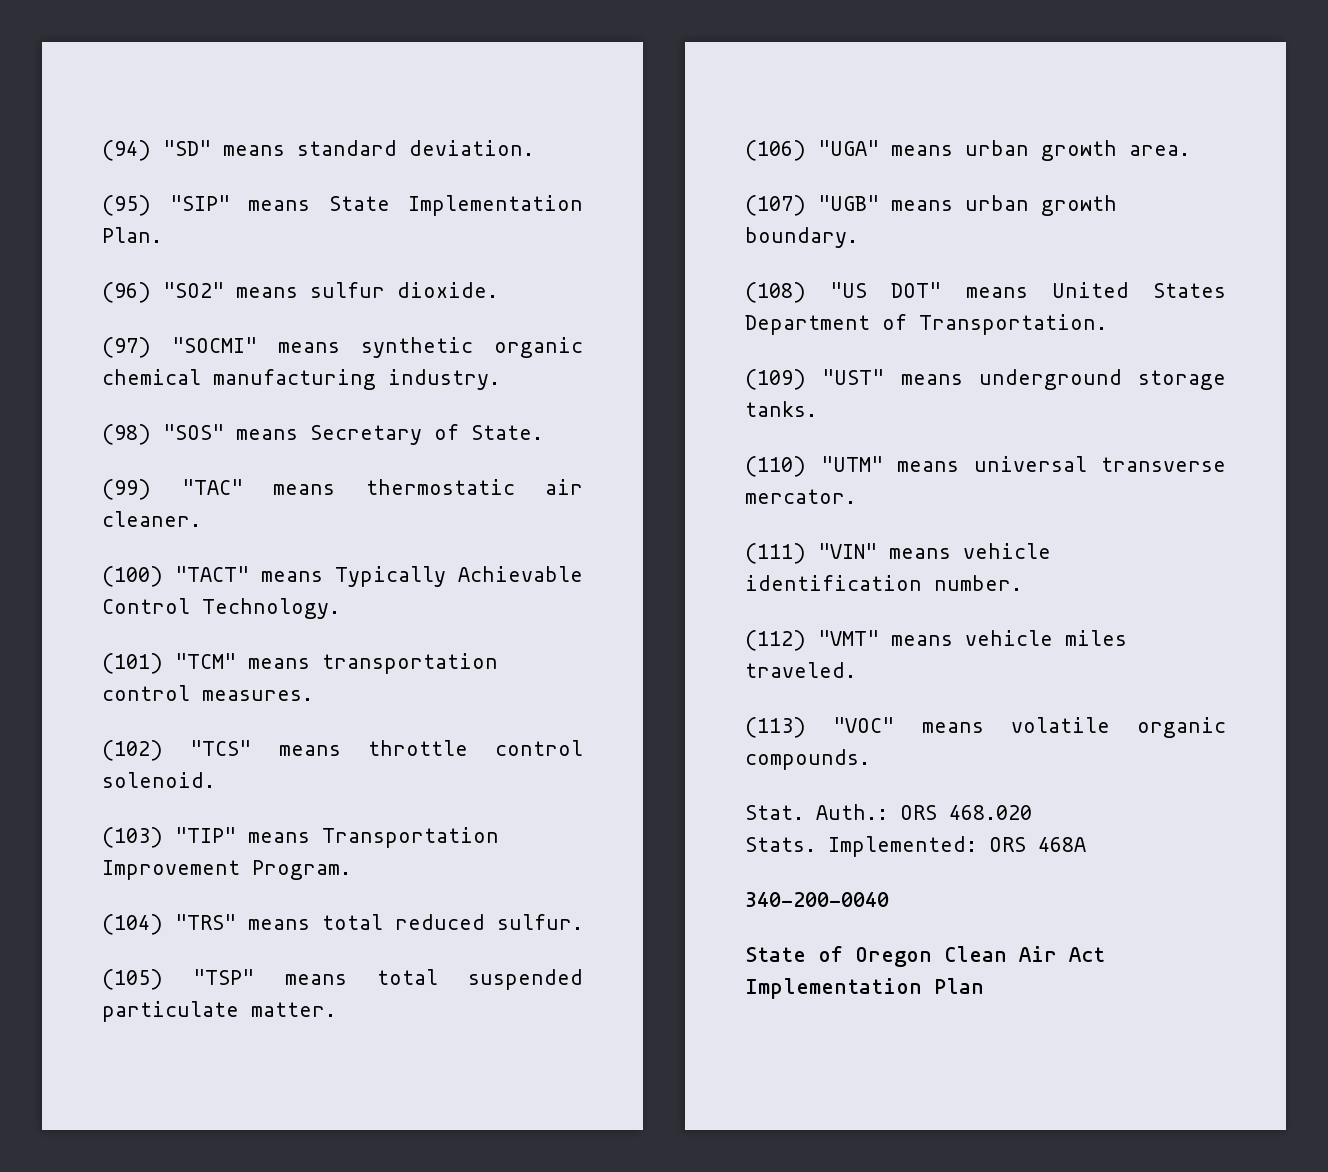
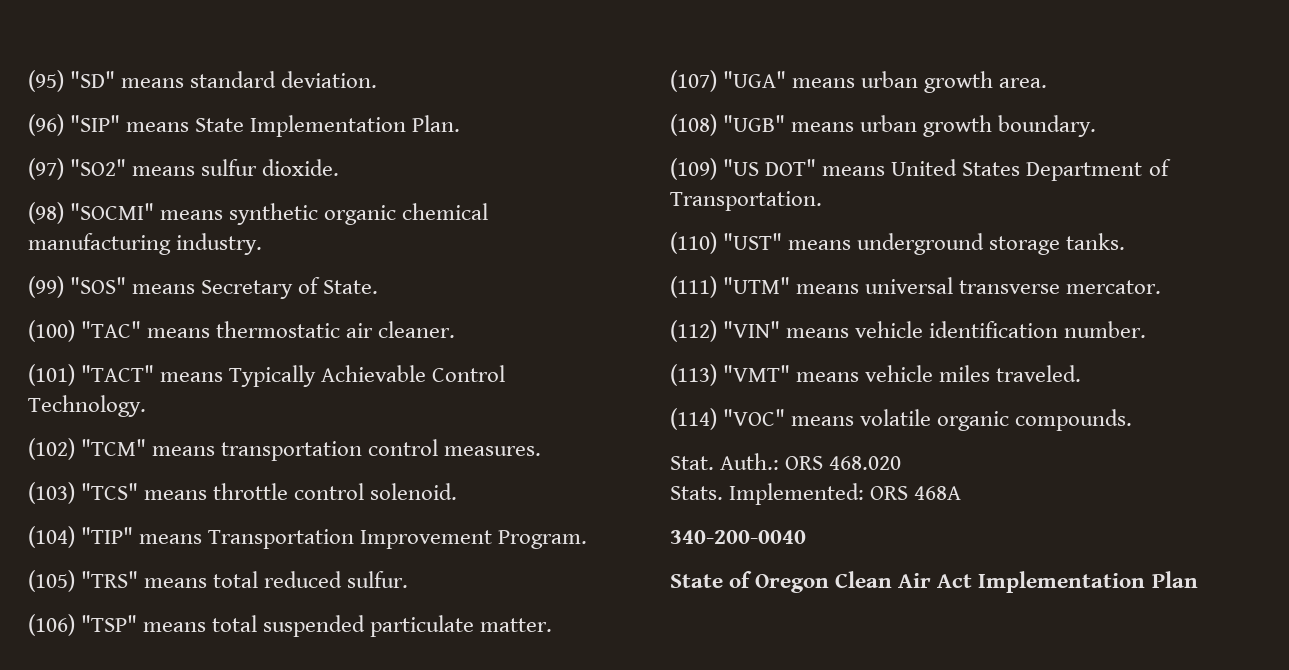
- (94) "SD" means standard deviation.
+ (95) "SD" means standard deviation.
- (95) "SIP" means State Implementation Plan.
+ (96) "SIP" means State Implementation Plan.
- (96) "SO2" means sulfur dioxide.
+ (97) "SO2" means sulfur dioxide.
- (97) "SOCMI" means synthetic organic chemical manufacturing industry.
+ (98) "SOCMI" means synthetic organic chemical manufacturing industry.
- (98) "SOS" means Secretary of State.
+ (99) "SOS" means Secretary of State.
- (99) "TAC" means thermostatic air cleaner.
+ (100) "TAC" means thermostatic air cleaner.
- (100) "TACT" means Typically Achievable Control Technology.
+ (101) "TACT" means Typically Achievable Control Technology.
- (101) "TCM" means transportation control measures.
+ (102) "TCM" means transportation control measures.
- (102) "TCS" means throttle control solenoid.
+ (103) "TCS" means throttle control solenoid.
- (103) "TIP" means Transportation Improvement Program.
+ (104) "TIP" means Transportation Improvement Program.
- (104) "TRS" means total reduced sulfur.
+ (105) "TRS" means total reduced sulfur.
- (105) "TSP" means total suspended particulate matter.
+ (106) "TSP" means total suspended particulate matter.
- (106) "UGA" means urban growth area.
+ (107) "UGA" means urban growth area.
- (107) "UGB" means urban growth boundary.
+ (108) "UGB" means urban growth boundary.
- (108) "US DOT" means United States Department of Transportation.
+ (109) "US DOT" means United States Department of Transportation.
- (109) "UST" means underground storage tanks.
+ (110) "UST" means underground storage tanks.
- (110) "UTM" means universal transverse mercator.
+ (111) "UTM" means universal transverse mercator.
- (111) "VIN" means vehicle identification number.
+ (112) "VIN" means vehicle identification number.
- (112) "VMT" means vehicle miles traveled.
+ (113) "VMT" means vehicle miles traveled.
- (113) "VOC" means volatile organic compounds.
+ (114) "VOC" means volatile organic compounds.

